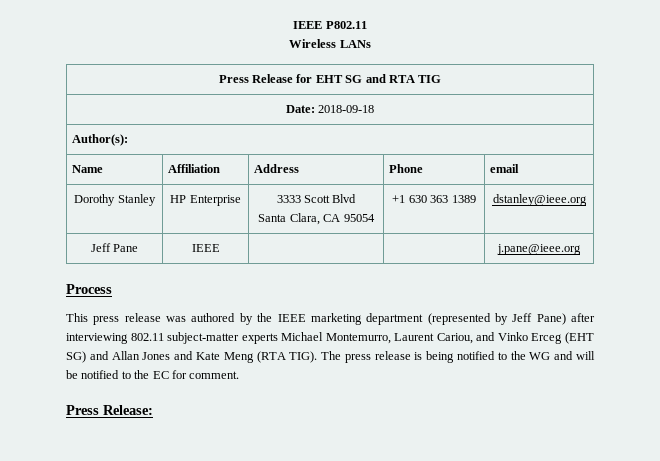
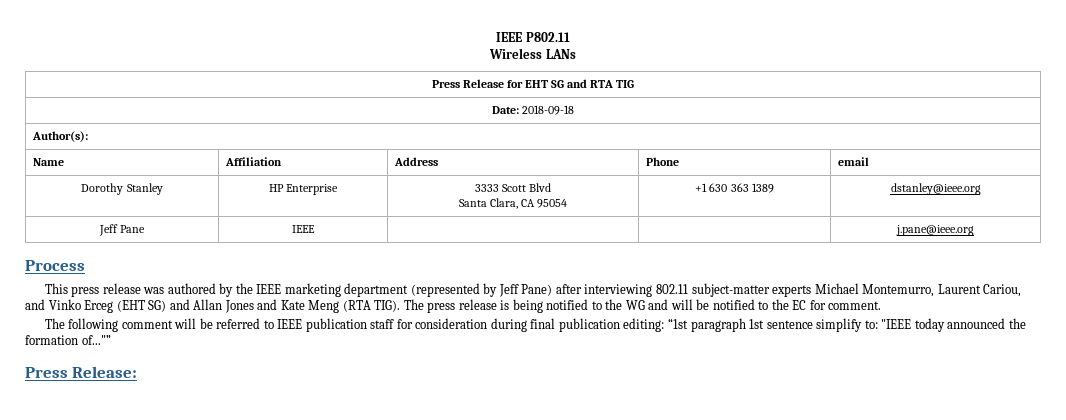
+ The following comment will be referred to IEEE publication staff for consideration during final publication editing: “1st paragraph 1st sentence simplify to: "IEEE today announced the formation of..."”

